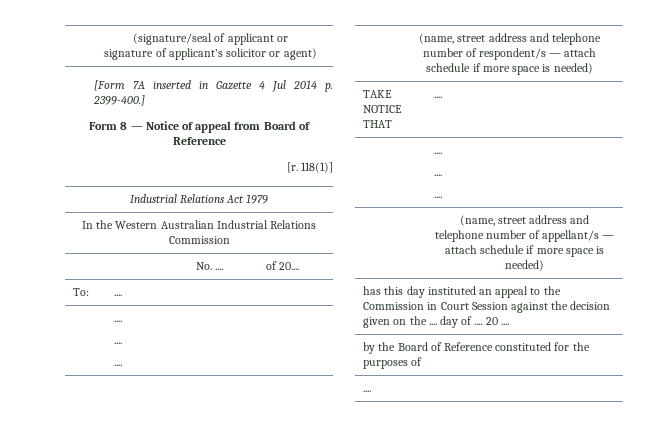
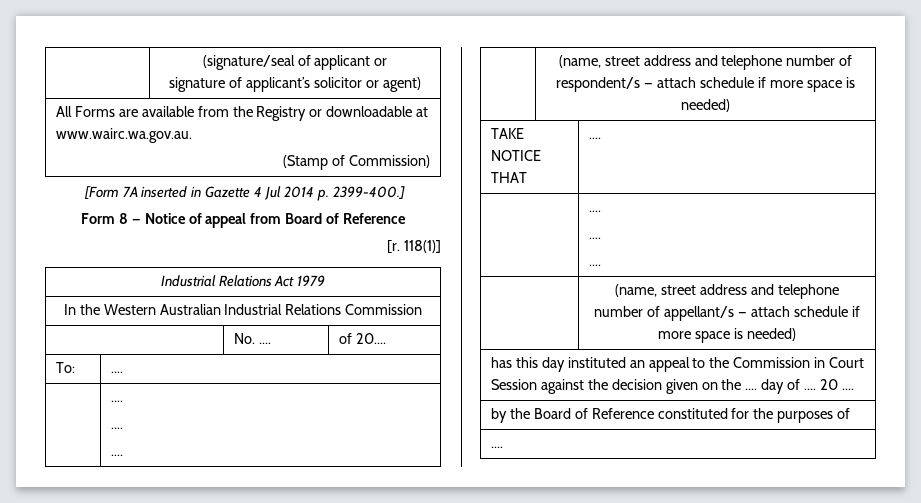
+ All Forms are available from the Registry or downloadable at www.wairc.wa.gov.au.
+ (Stamp of Commission)

